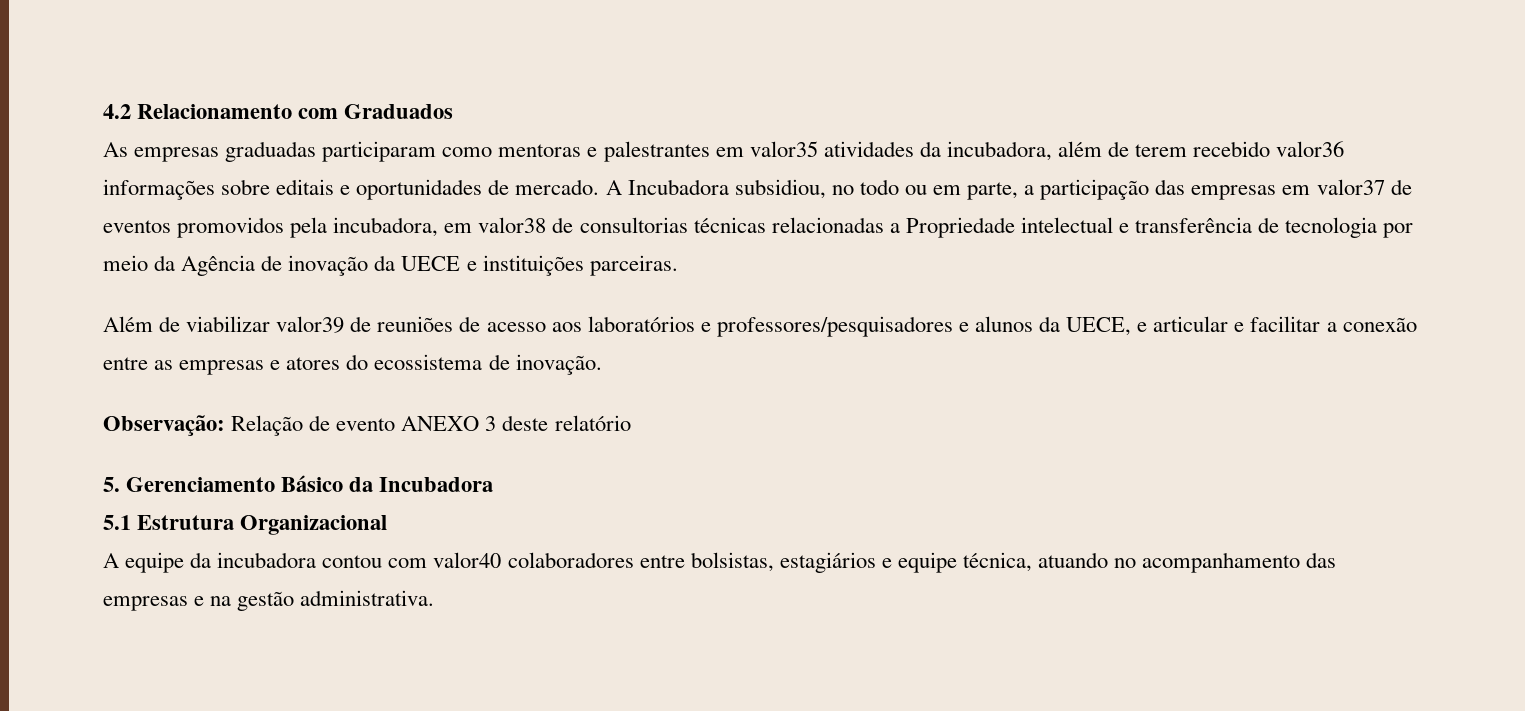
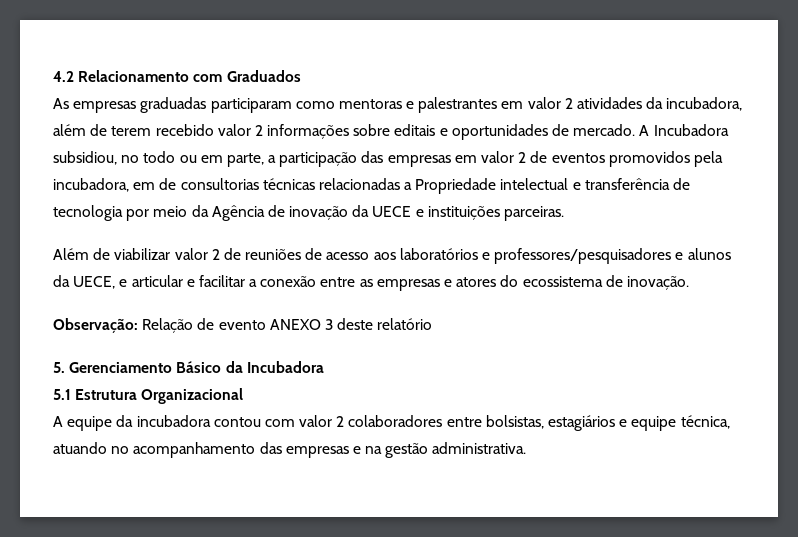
- As empresas graduadas participaram como mentoras e palestrantes em valor35 atividades da incubadora, além de terem recebido valor36 informações sobre editais e oportunidades de mercado.
+ As empresas graduadas participaram como mentoras e palestrantes em valor 2 atividades da incubadora, além de terem recebido valor 2 informações sobre editais e oportunidades de mercado.
- A Incubadora subsidiou, no todo ou em parte, a participação das empresas em valor37 de eventos promovidos pela incubadora, em valor38 de consultorias técnicas relacionadas a Propriedade intelectual e transferência de tecnologia por meio da Agência de inovação da UECE e instituições parceiras.
+ A Incubadora subsidiou, no todo ou em parte, a participação das empresas em valor 2 de eventos promovidos pela incubadora, em de consultorias técnicas relacionadas a Propriedade intelectual e transferência de tecnologia por meio da Agência de inovação da UECE e instituições parceiras.
- Além de viabilizar valor39 de reuniões de acesso aos laboratórios e professores/pesquisadores e alunos da UECE, e articular e facilitar a conexão entre as empresas e atores do ecossistema de inovação.
+ Além de viabilizar valor 2 de reuniões de acesso aos laboratórios e professores/pesquisadores e alunos da UECE, e articular e facilitar a conexão entre as empresas e atores do ecossistema de inovação.
- A equipe da incubadora contou com valor40 colaboradores entre bolsistas, estagiários e equipe técnica, atuando no acompanhamento das empresas e na gestão administrativa.
+ A equipe da incubadora contou com valor 2 colaboradores entre bolsistas, estagiários e equipe técnica, atuando no acompanhamento das empresas e na gestão administrativa.

